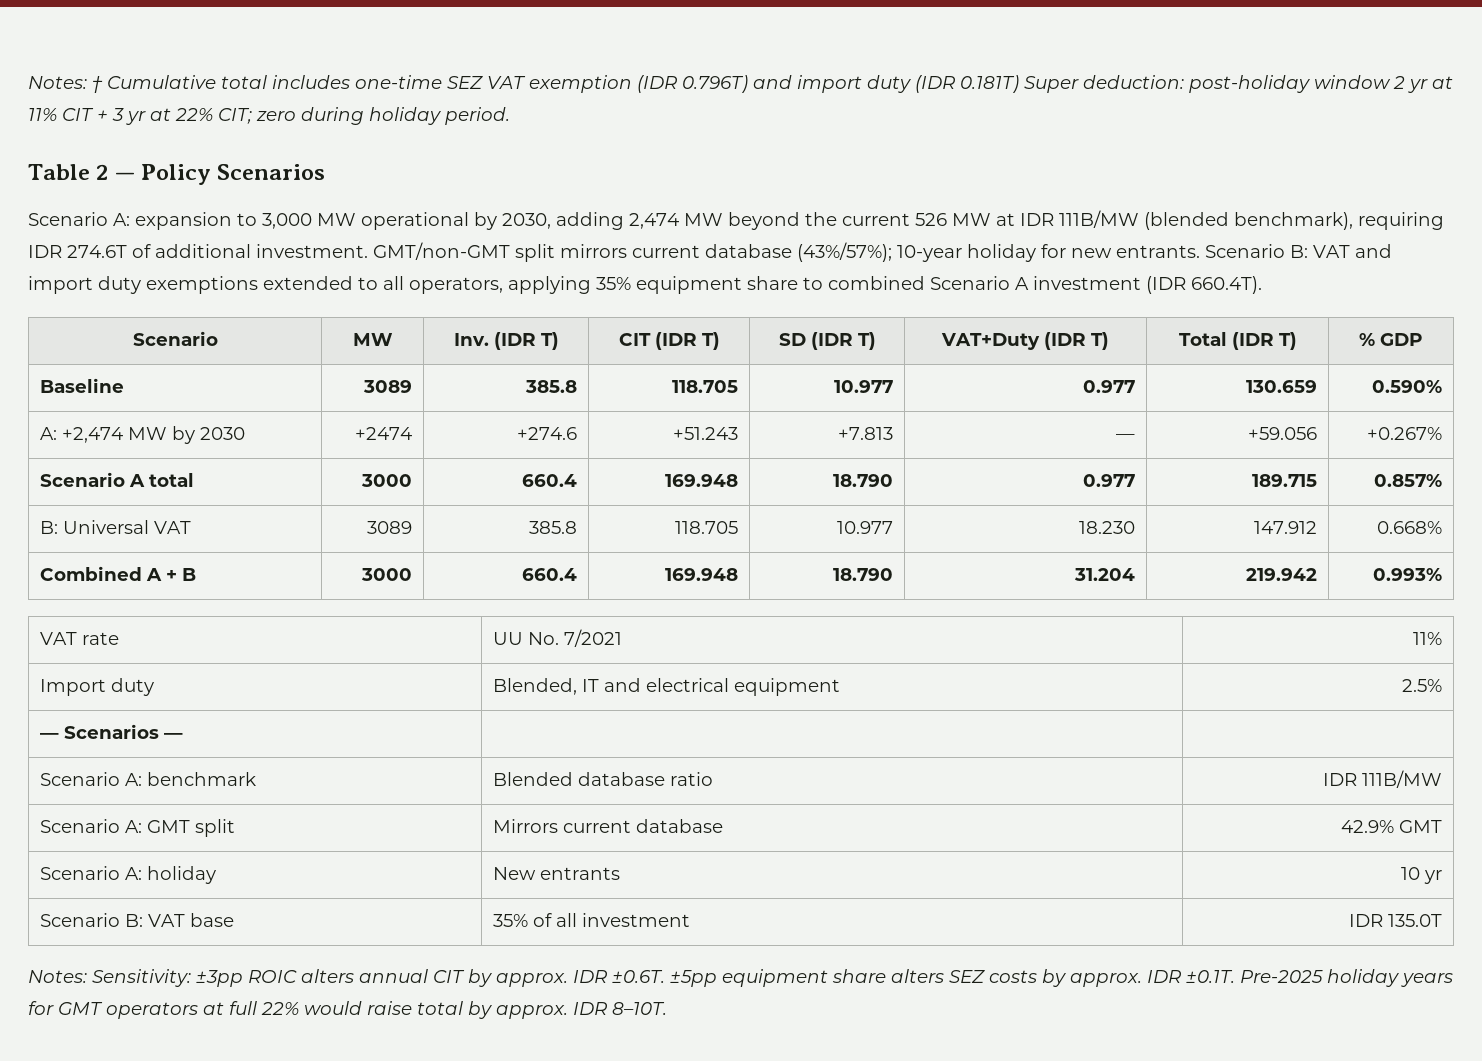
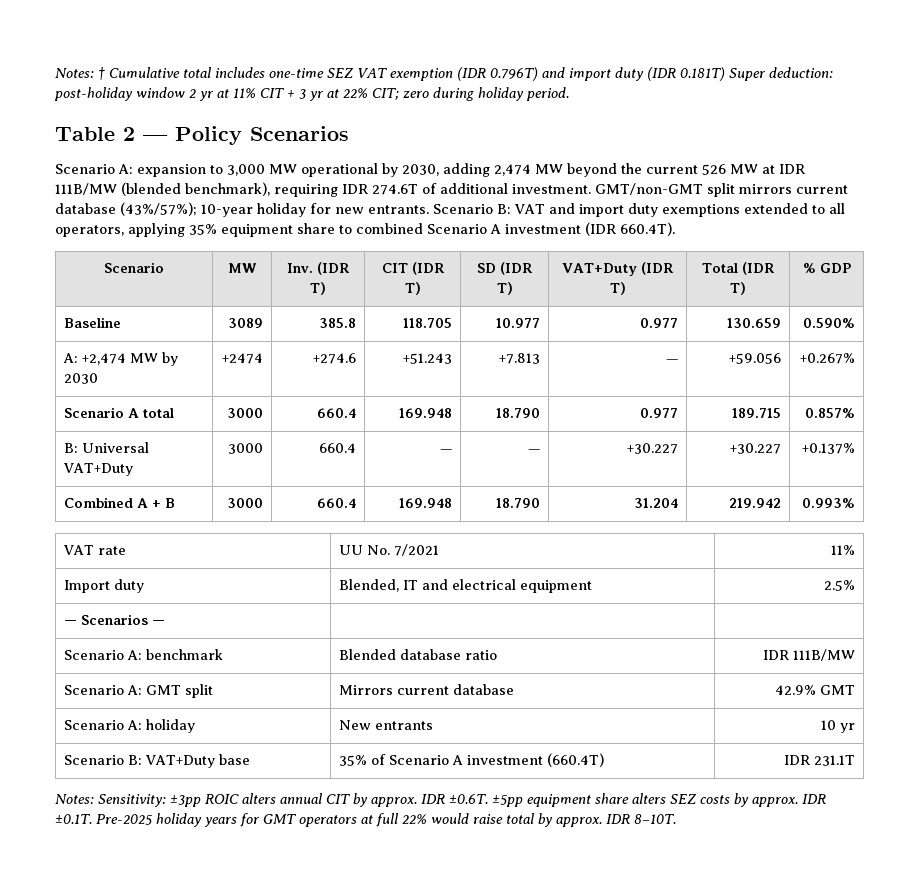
- B: Universal VAT | 3089 | 385.8 | 118.705 | 10.977 | 18.230 | 147.912 | 0.668%
+ B: Universal VAT+Duty | 3000 | 660.4 | — | — | +30.227 | +30.227 | +0.137%
- Scenario B: VAT base | 35% of all investment | IDR 135.0T
+ Scenario B: VAT+Duty base | 35% of Scenario A investment (660.4T) | IDR 231.1T

